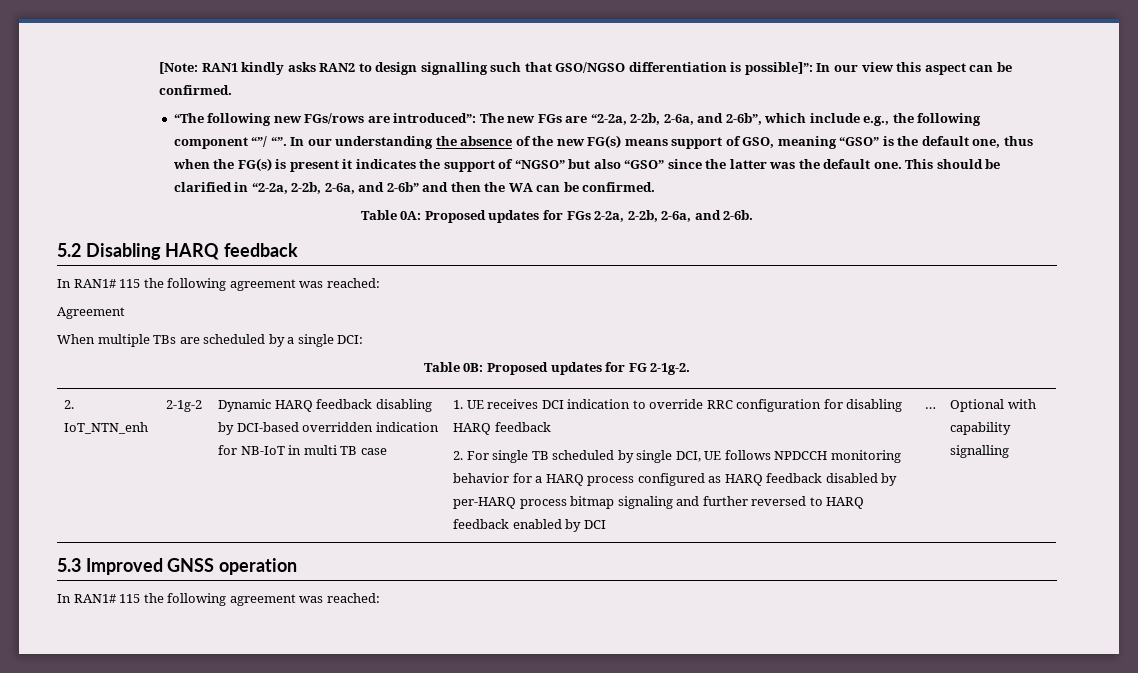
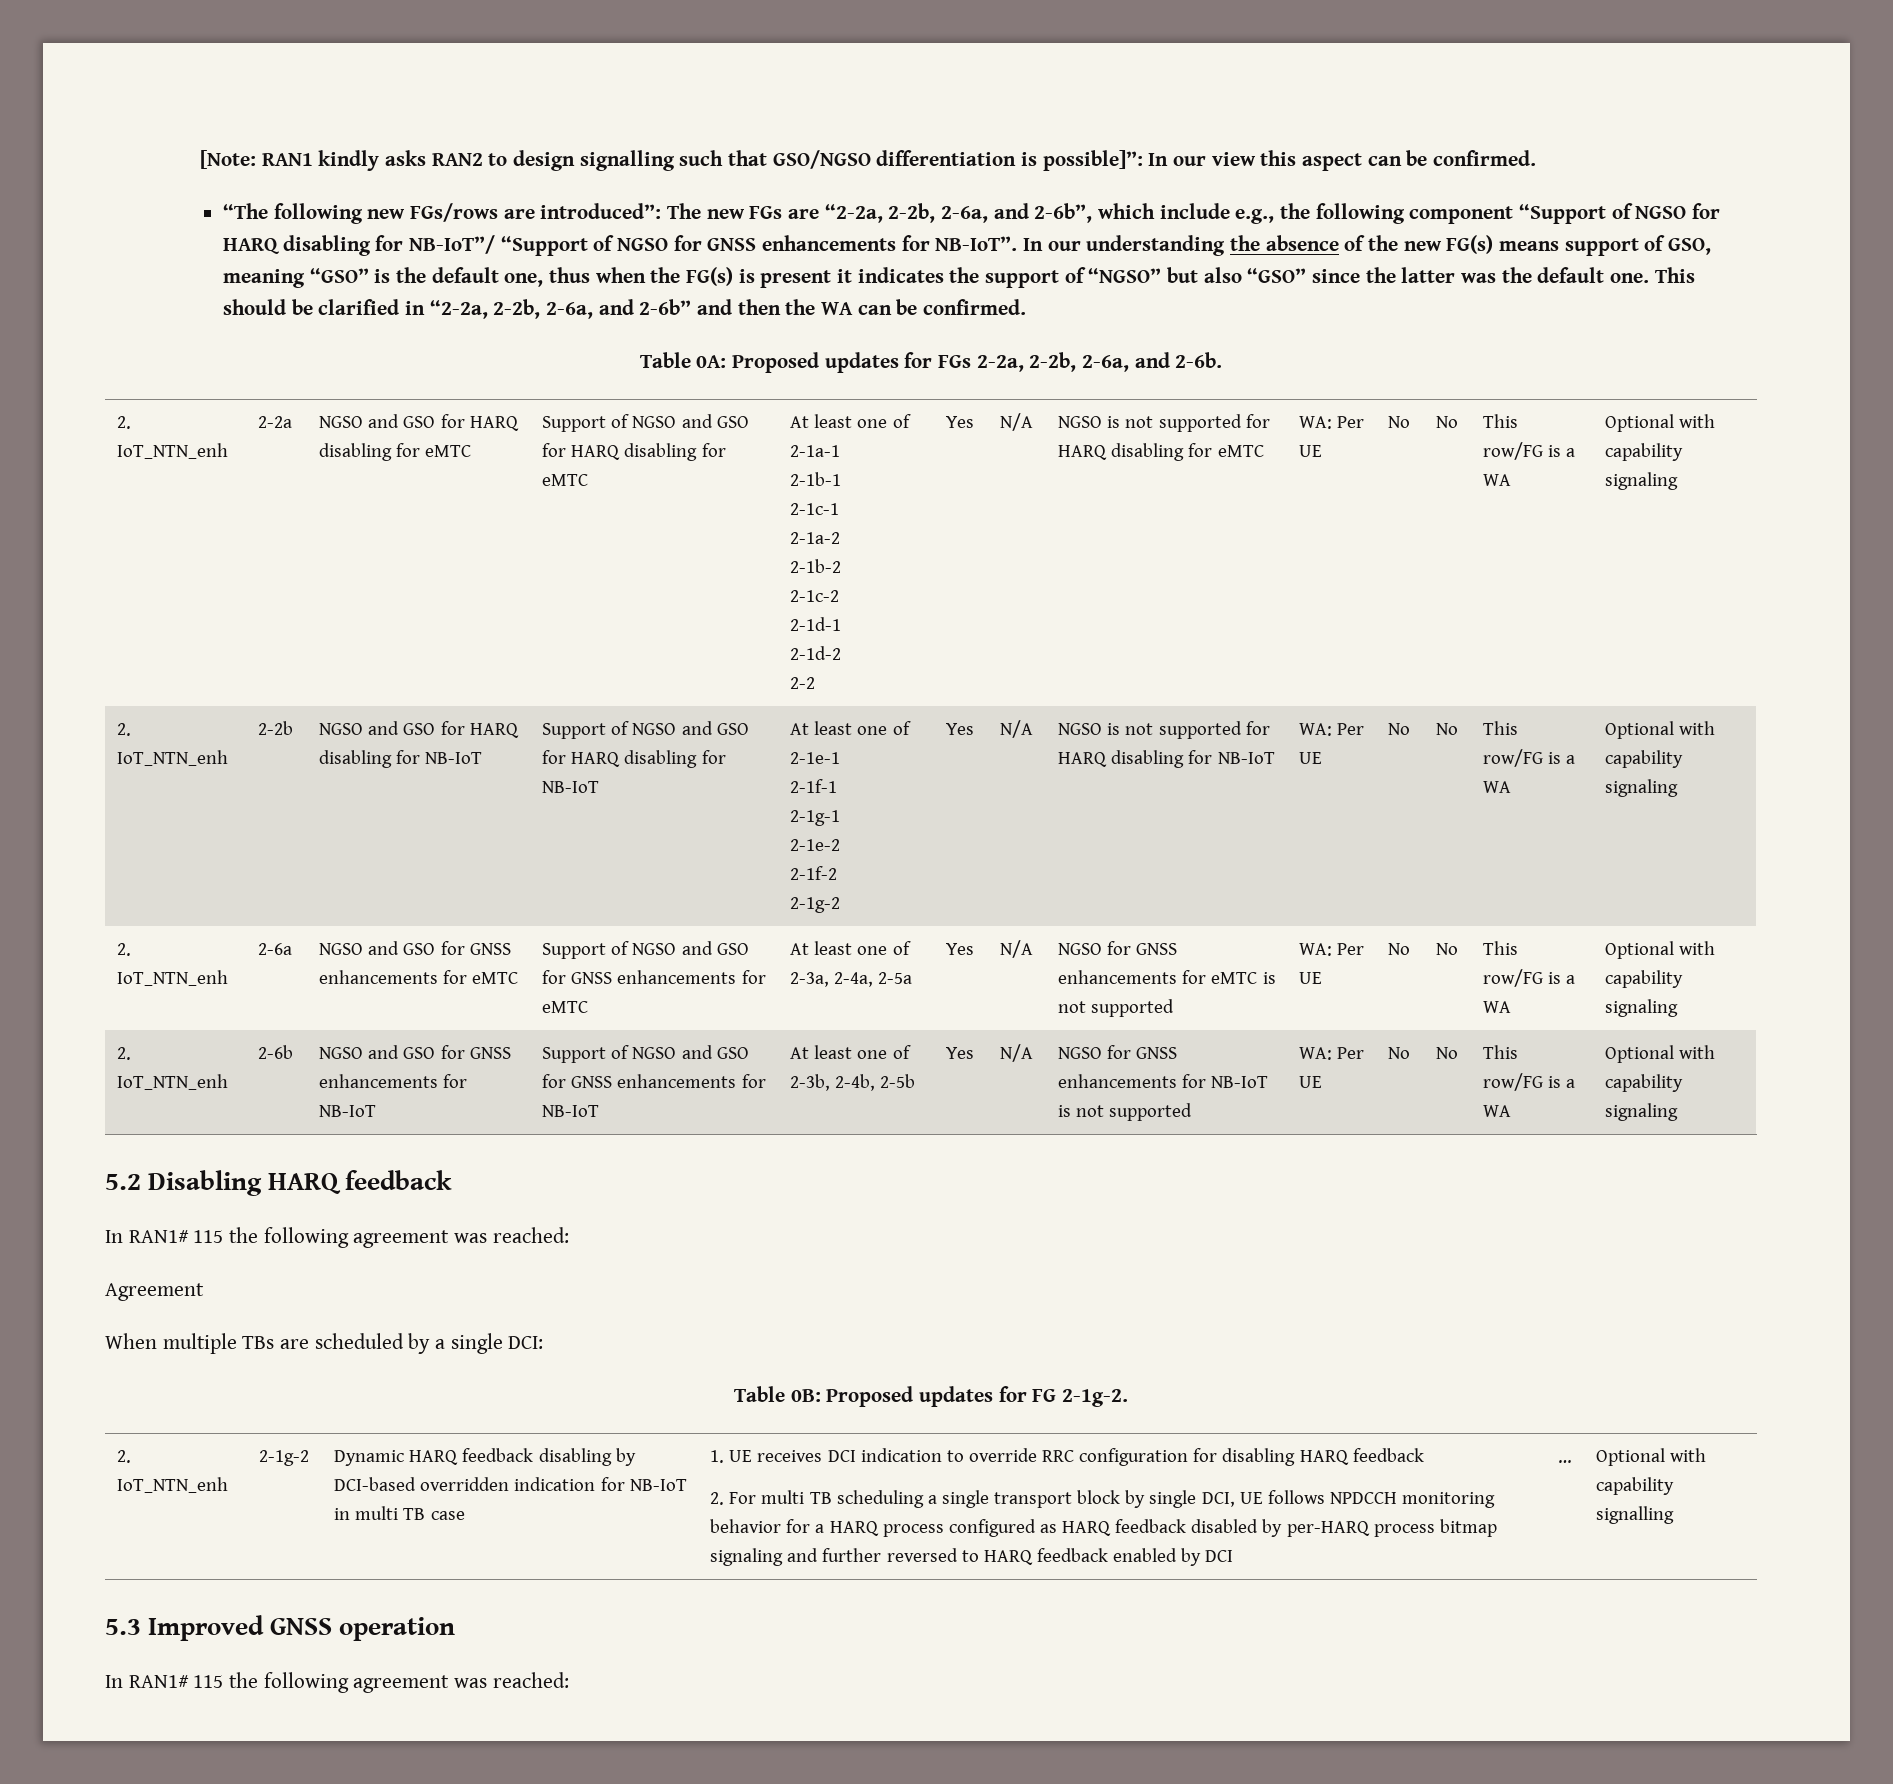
- “The following new FGs/rows are introduced”: The new FGs are “2-2a, 2-2b, 2-6a, and 2-6b”, which include e.g., the following component “”/ “”.
+ “The following new FGs/rows are introduced”: The new FGs are “2-2a, 2-2b, 2-6a, and 2-6b”, which include e.g., the following component “Support of NGSO for HARQ disabling for NB-IoT”/ “Support of NGSO for GNSS enhancements for NB-IoT”.
+ 2. IoT_NTN_enh | 2-2a | NGSO and GSO for HARQ disabling for eMTC | Support of NGSO and GSO for HARQ disabling for eMTC | At least one of 2-1a-1
+ 2-1b-1
+ 2-1c-1
+ 2-1a-2
+ 2-1b-2
+ 2-1c-2
+ 2-1d-1
+ 2-1d-2
+ 2-2 | Yes | N/A | NGSO is not supported for HARQ disabling for eMTC | WA: Per UE | No | No | This row/FG is a WA | Optional with capability signaling
+ 2. IoT_NTN_enh | 2-2b | NGSO and GSO for HARQ disabling for NB-IoT | Support of NGSO and GSO for HARQ disabling for NB-IoT | At least one of 2-1e-1
+ 2-1f-1
+ 2-1g-1
+ 2-1e-2
+ 2-1f-2
+ 2-1g-2 | Yes | N/A | NGSO is not supported for HARQ disabling for NB-IoT | WA: Per UE | No | No | This row/FG is a WA | Optional with capability signaling
+ 2. IoT_NTN_enh | 2-6a | NGSO and GSO for GNSS enhancements for eMTC | Support of NGSO and GSO for GNSS enhancements for eMTC | At least one of 2-3a, 2-4a, 2-5a | Yes | N/A | NGSO for GNSS enhancements for eMTC is not supported | WA: Per UE | No | No | This row/FG is a WA | Optional with capability signaling
+ 2. IoT_NTN_enh | 2-6b | NGSO and GSO for GNSS enhancements for NB-IoT | Support of NGSO and GSO for GNSS enhancements for NB-IoT | At least one of 2-3b, 2-4b, 2-5b | Yes | N/A | NGSO for GNSS enhancements for NB-IoT is not supported | WA: Per UE | No | No | This row/FG is a WA | Optional with capability signaling
- 2. For single TB scheduled by single DCI, UE follows NPDCCH monitoring behavior for a HARQ process configured as HARQ feedback disabled by per-HARQ process bitmap signaling and further reversed to HARQ feedback enabled by DCI
+ 2. For multi TB scheduling a single transport block by single DCI, UE follows NPDCCH monitoring behavior for a HARQ process configured as HARQ feedback disabled by per-HARQ process bitmap signaling and further reversed to HARQ feedback enabled by DCI

